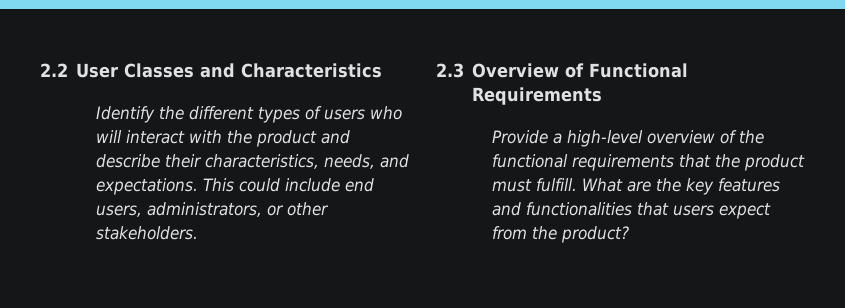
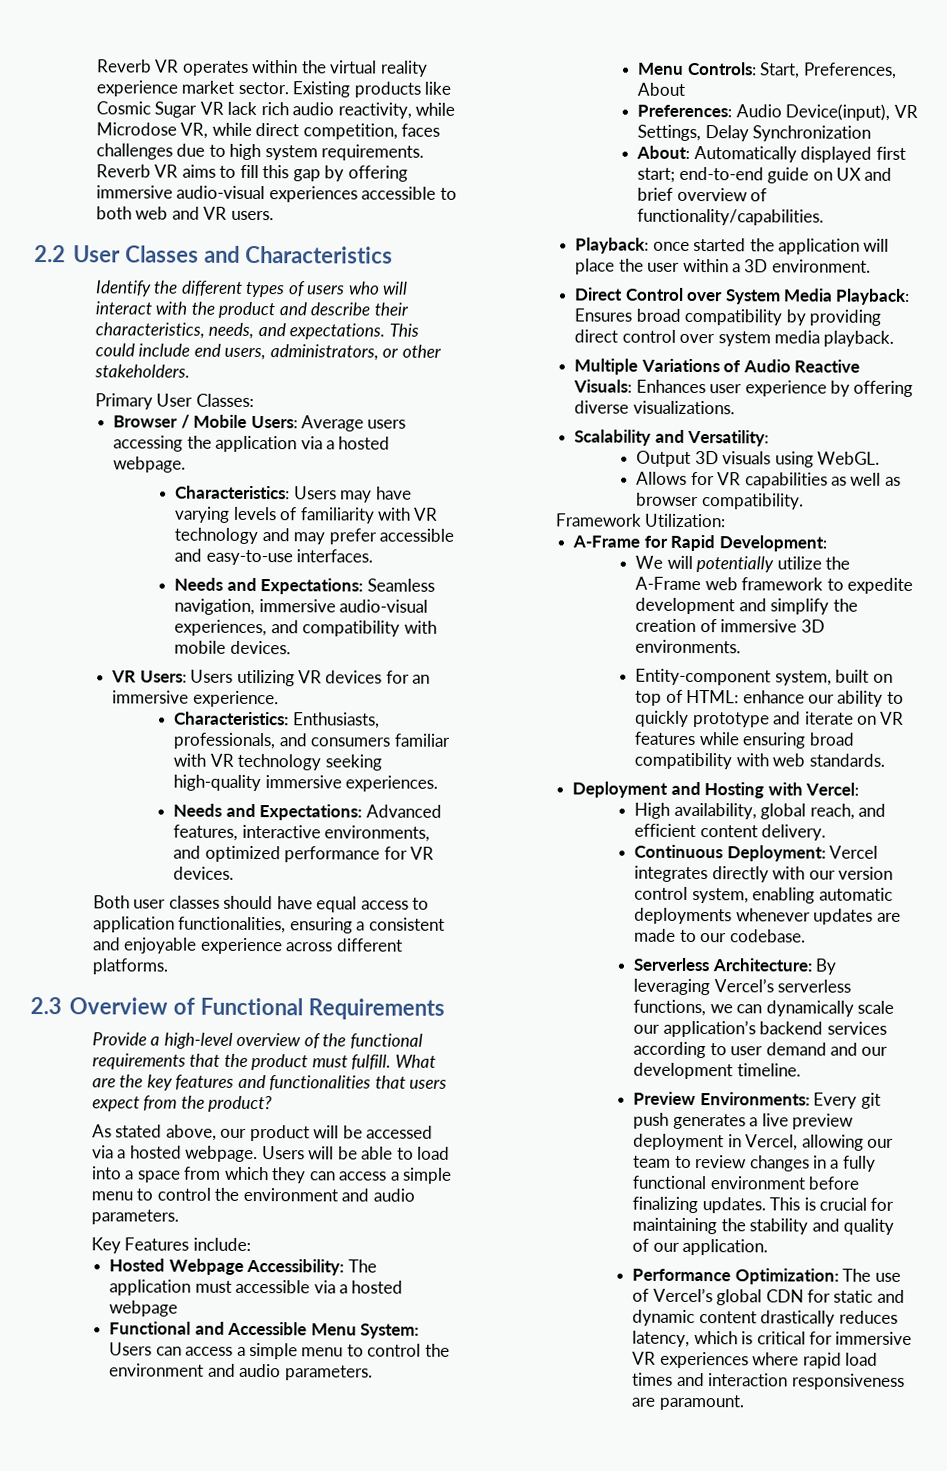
+ Reverb VR operates within the virtual reality experience market sector. Existing products like Cosmic Sugar VR lack rich audio reactivity, while Microdose VR, while direct competition, faces challenges due to high system requirements. Reverb VR aims to fill this gap by offering immersive audio-visual experiences accessible to both web and VR users.
+ Primary User Classes:
+ Browser / Mobile Users: Average users accessing the application via a hosted webpage.
+ Characteristics: Users may have varying levels of familiarity with VR technology and may prefer accessible and easy-to-use interfaces.
+ Needs and Expectations: Seamless navigation, immersive audio-visual experiences, and compatibility with mobile devices.
+ VR Users: Users utilizing VR devices for an immersive experience.
+ Characteristics: Enthusiasts, professionals, and consumers familiar with VR technology seeking high-quality immersive experiences.
+ Needs and Expectations: Advanced features, interactive environments, and optimized performance for VR devices.
+ Both user classes should have equal access to application functionalities, ensuring a consistent and enjoyable experience across different platforms.
+ As stated above, our product will be accessed via a hosted webpage. Users will be able to load into a space from which they can access a simple menu to control the environment and audio parameters.
+ Key Features include:
+ Hosted Webpage Accessibility: The application must accessible via a hosted webpage
+ Functional and Accessible Menu System: Users can access a simple menu to control the environment and audio parameters.
+ Menu Controls: Start, Preferences, About
+ Preferences: Audio Device(input), VR Settings, Delay Synchronization
+ About: Automatically displayed first start; end-to-end guide on UX and brief overview of functionality/capabilities.
+ Playback: once started the application will place the user within a 3D environment.
+ Direct Control over System Media Playback: Ensures broad compatibility by providing direct control over system media playback.
+ Multiple Variations of Audio Reactive Visuals: Enhances user experience by offering diverse visualizations.
+ Scalability and Versatility:
+ Output 3D visuals using WebGL.
+ Allows for VR capabilities as well as browser compatibility.
+ Framework Utilization:
+ A-Frame for Rapid Development:
+ We will potentially utilize the A-Frame web framework to expedite development and simplify the creation of immersive 3D environments.
+ Entity-component system, built on top of HTML: enhance our ability to quickly prototype and iterate on VR features while ensuring broad compatibility with web standards.
+ Deployment and Hosting with Vercel:
+ High availability, global reach, and efficient content delivery.
+ Continuous Deployment: Vercel integrates directly with our version control system, enabling automatic deployments whenever updates are made to our codebase.
+ Serverless Architecture: By leveraging Vercel’s serverless functions, we can dynamically scale our application’s backend services according to user demand and our development timeline.
+ Preview Environments: Every git push generates a live preview deployment in Vercel, allowing our team to review changes in a fully functional environment before finalizing updates. This is crucial for maintaining the stability and quality of our application.
+ Performance Optimization: The use of Vercel’s global CDN for static and dynamic content drastically reduces latency, which is critical for immersive VR experiences where rapid load times and interaction responsiveness are paramount.

